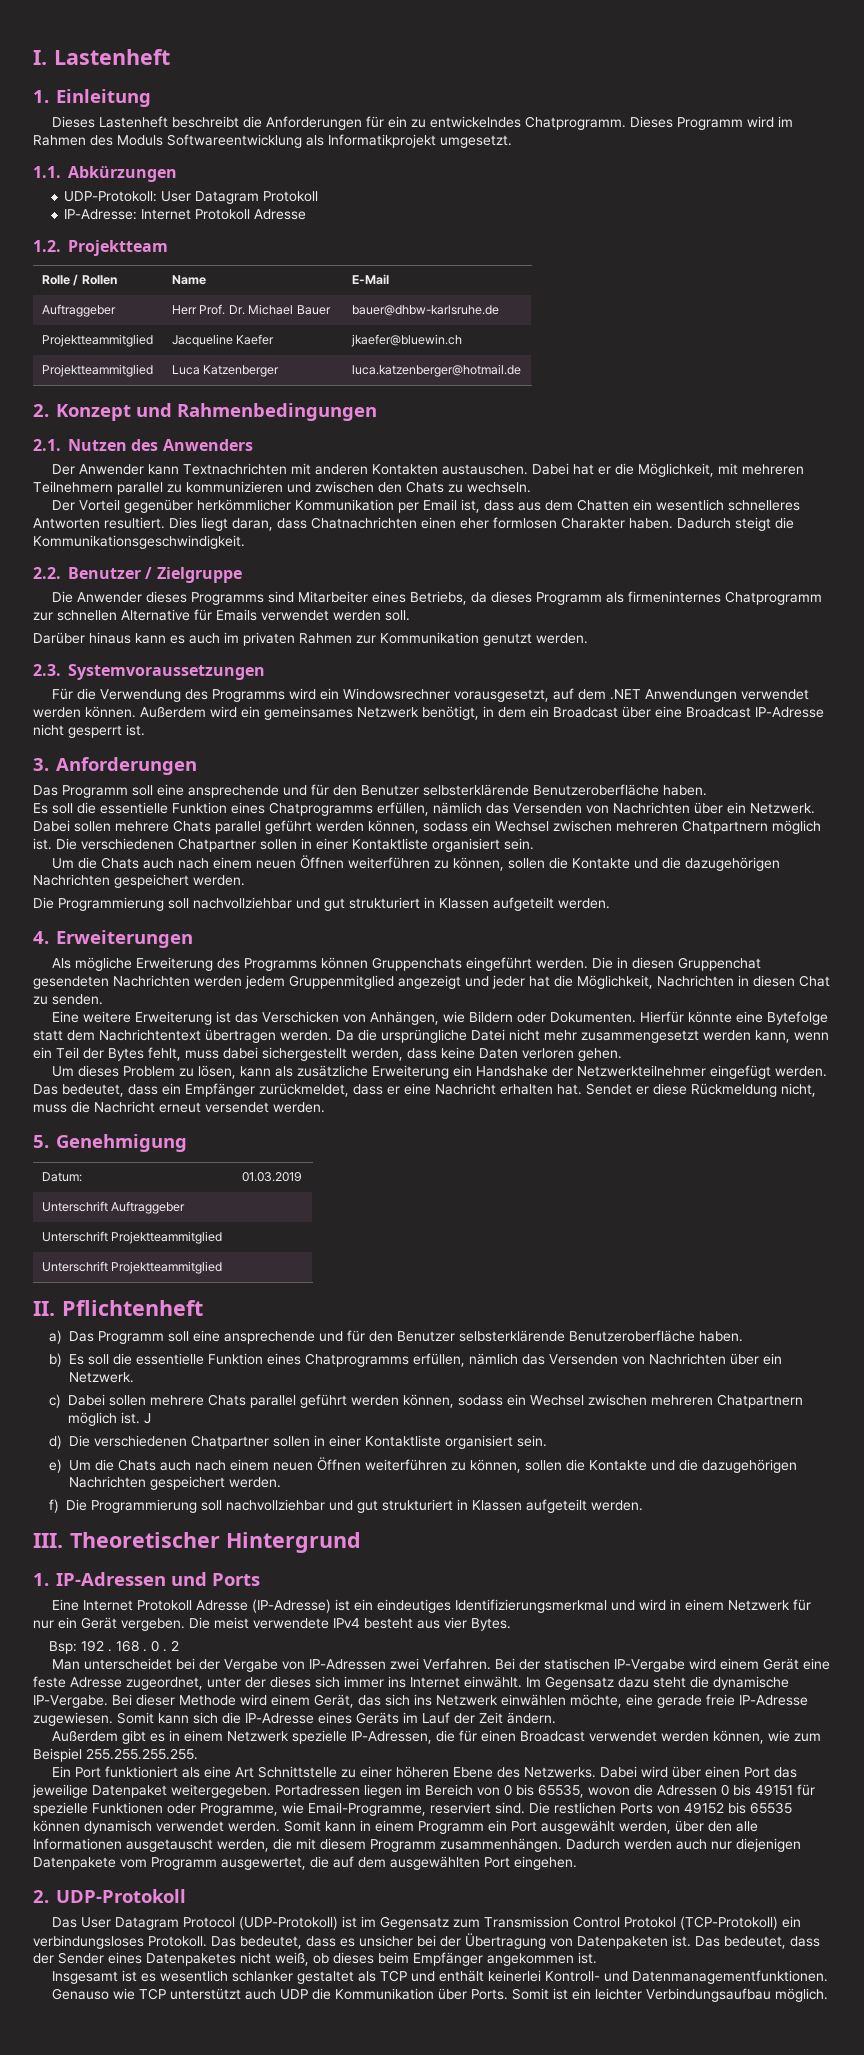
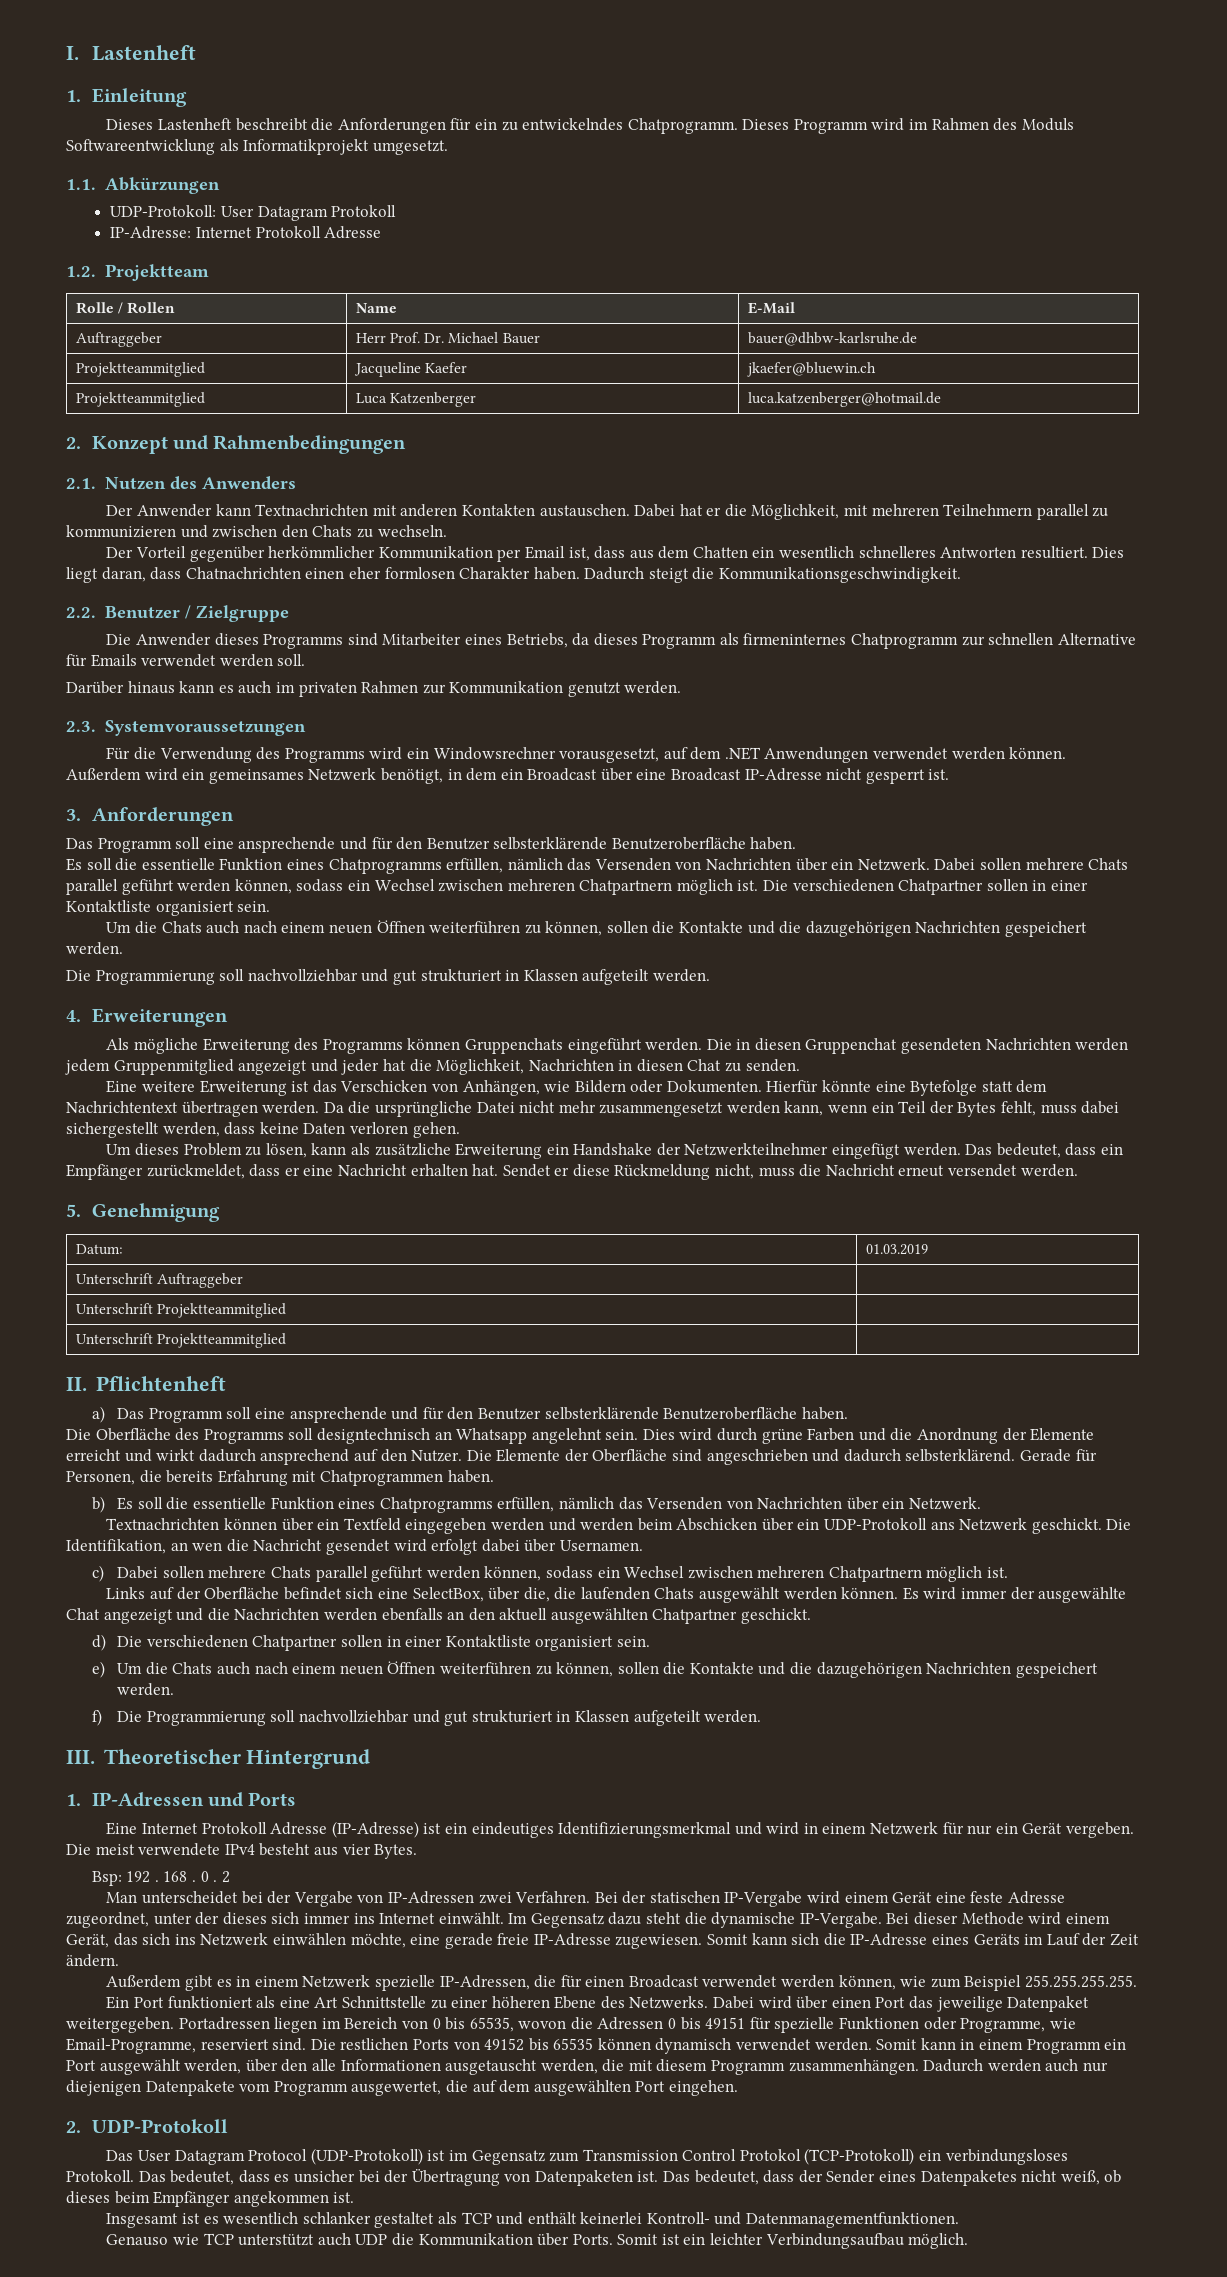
+ Die Oberfläche des Programms soll designtechnisch an Whatsapp angelehnt sein. Dies wird durch grüne Farben und die Anordnung der Elemente erreicht und wirkt dadurch ansprechend auf den Nutzer. Die Elemente der Oberfläche sind angeschrieben und dadurch selbsterklärend. Gerade für Personen, die bereits Erfahrung mit Chatprogrammen haben.
+ Textnachrichten können über ein Textfeld eingegeben werden und werden beim Abschicken über ein UDP-Protokoll ans Netzwerk geschickt. Die Identifikation, an wen die Nachricht gesendet wird erfolgt dabei über Usernamen.
- c) Dabei sollen mehrere Chats parallel geführt werden können, sodass ein Wechsel zwischen mehreren Chatpartnern möglich ist. J
+ c) Dabei sollen mehrere Chats parallel geführt werden können, sodass ein Wechsel zwischen mehreren Chatpartnern möglich ist.
+ Links auf der Oberfläche befindet sich eine SelectBox, über die, die laufenden Chats ausgewählt werden können. Es wird immer der ausgewählte Chat angezeigt und die Nachrichten werden ebenfalls an den aktuell ausgewählten Chatpartner geschickt.

